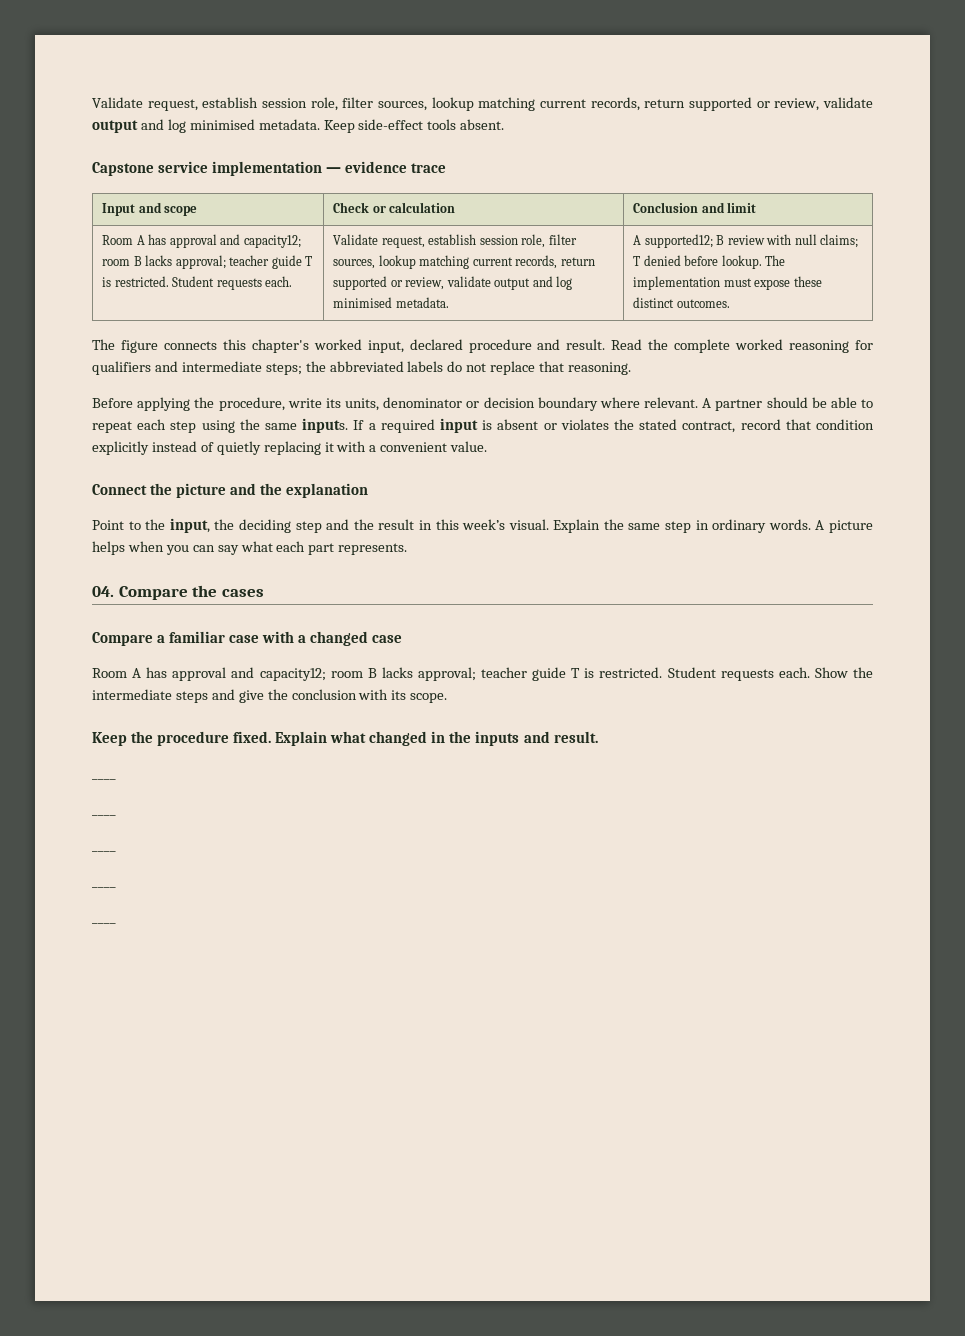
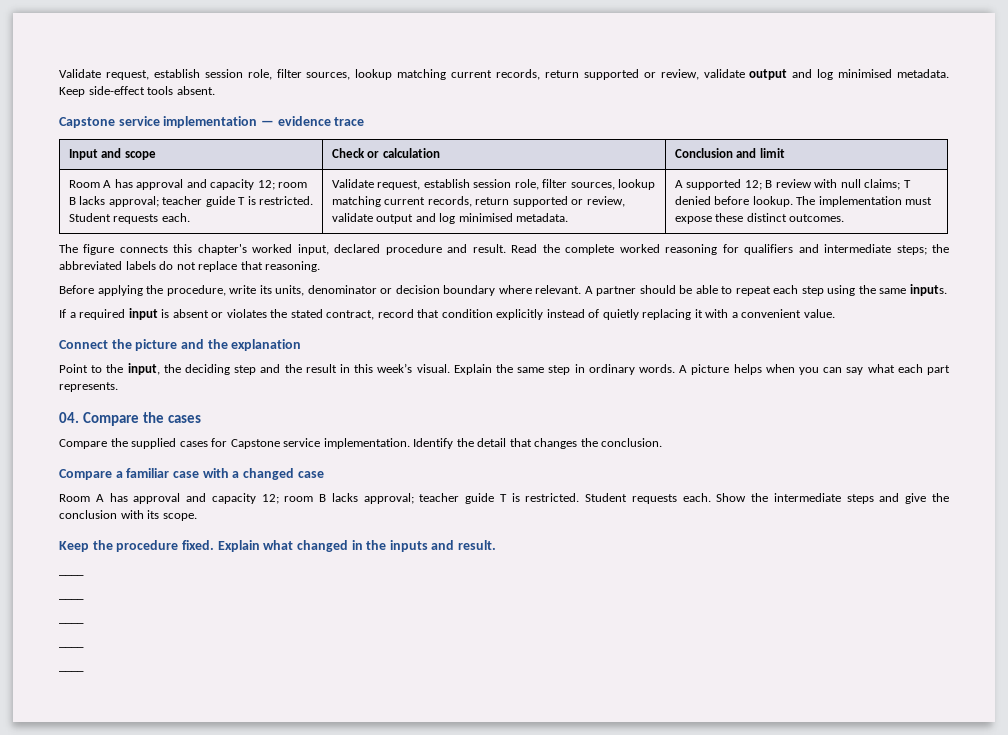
  Input and scope | Check or calculation | Conclusion and limit
- Room A has approval and capacity12; room B lacks approval; teacher guide T is restricted.
+ Room A has approval and capacity 12; room B lacks approval; teacher guide T is restricted.
- A supported12; B review with null claims; T denied before lookup.
+ A supported 12; B review with null claims; T denied before lookup.
- A partner should be able to repeat each step using the same inputs. If a required input is absent or violates the stated contract, record that condition explicitly instead of quietly replacing it with a convenient value.
+ A partner should be able to repeat each step using the same inputs.
+ If a required input is absent or violates the stated contract, record that condition explicitly instead of quietly replacing it with a convenient value.
+ Compare the supplied cases for Capstone service implementation. Identify the detail that changes the conclusion.
  Compare a familiar case with a changed case
- Room A has approval and capacity12; room B lacks approval; teacher guide T is restricted.
+ Room A has approval and capacity 12; room B lacks approval; teacher guide T is restricted.

